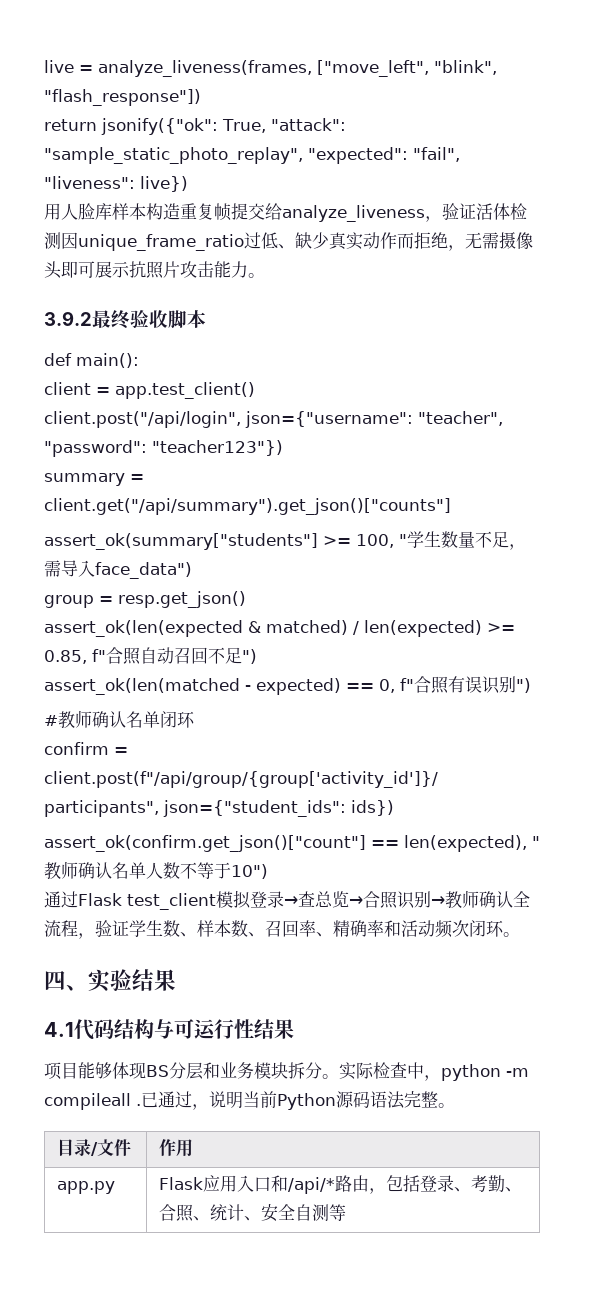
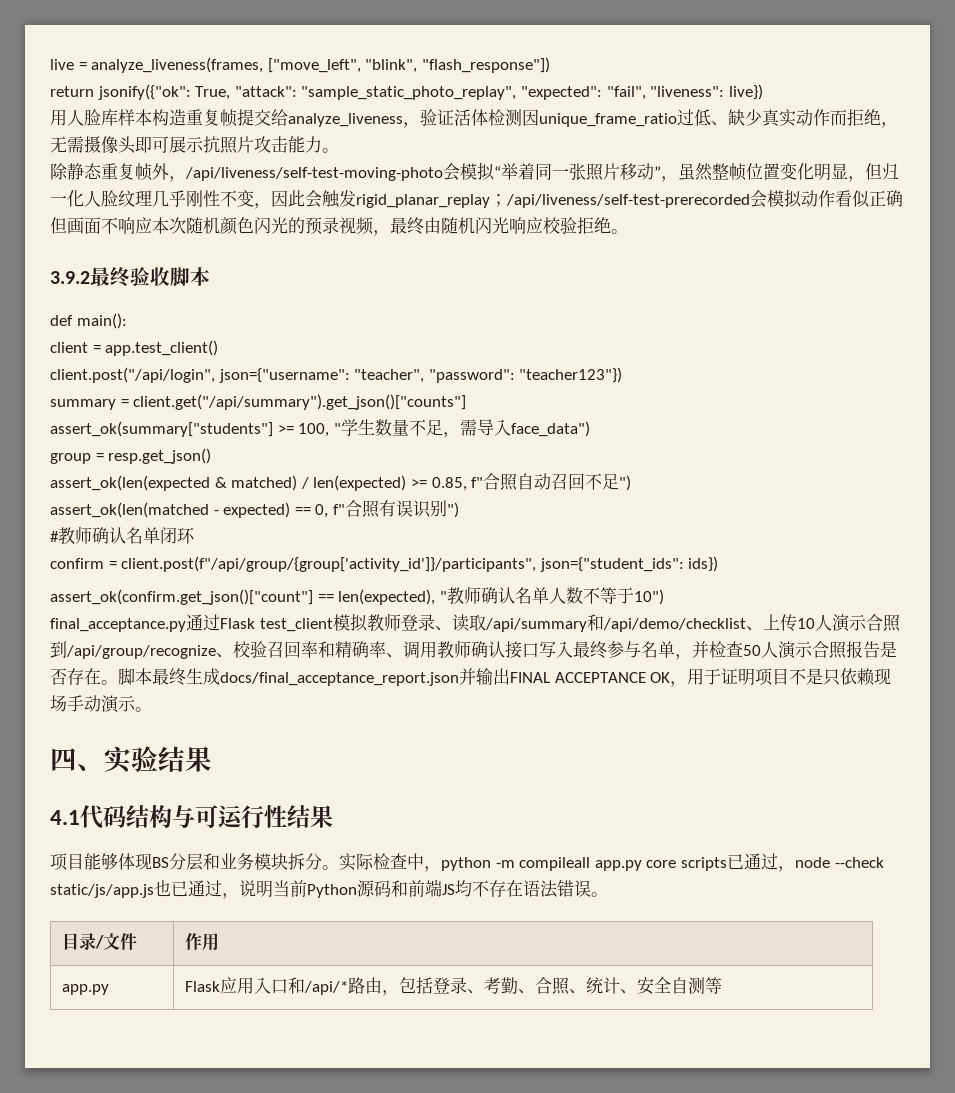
+ 除静态重复帧外，/api/liveness/self-test-moving-photo会模拟“举着同一张照片移动”，虽然整帧位置变化明显，但归一化人脸纹理几乎刚性不变，因此会触发rigid_planar_replay；/api/liveness/self-test-prerecorded会模拟动作看似正确但画面不响应本次随机颜色闪光的预录视频，最终由随机闪光响应校验拒绝。
- 通过Flask test_client模拟登录→查总览→合照识别→教师确认全流程，验证学生数、样本数、召回率、精确率和活动频次闭环。
+ final_acceptance.py通过Flask test_client模拟教师登录、读取/api/summary和/api/demo/checklist、上传10人演示合照到/api/group/recognize、校验召回率和精确率、调用教师确认接口写入最终参与名单，并检查50人演示合照报告是否存在。脚本最终生成docs/final_acceptance_report.json并输出FINAL ACCEPTANCE OK，用于证明项目不是只依赖现场手动演示。
- 实际检查中，python -m compileall .已通过，说明当前Python源码语法完整。
+ 实际检查中，python -m compileall app.py core scripts已通过，node --check static/js/app.js也已通过，说明当前Python源码和前端JS均不存在语法错误。

